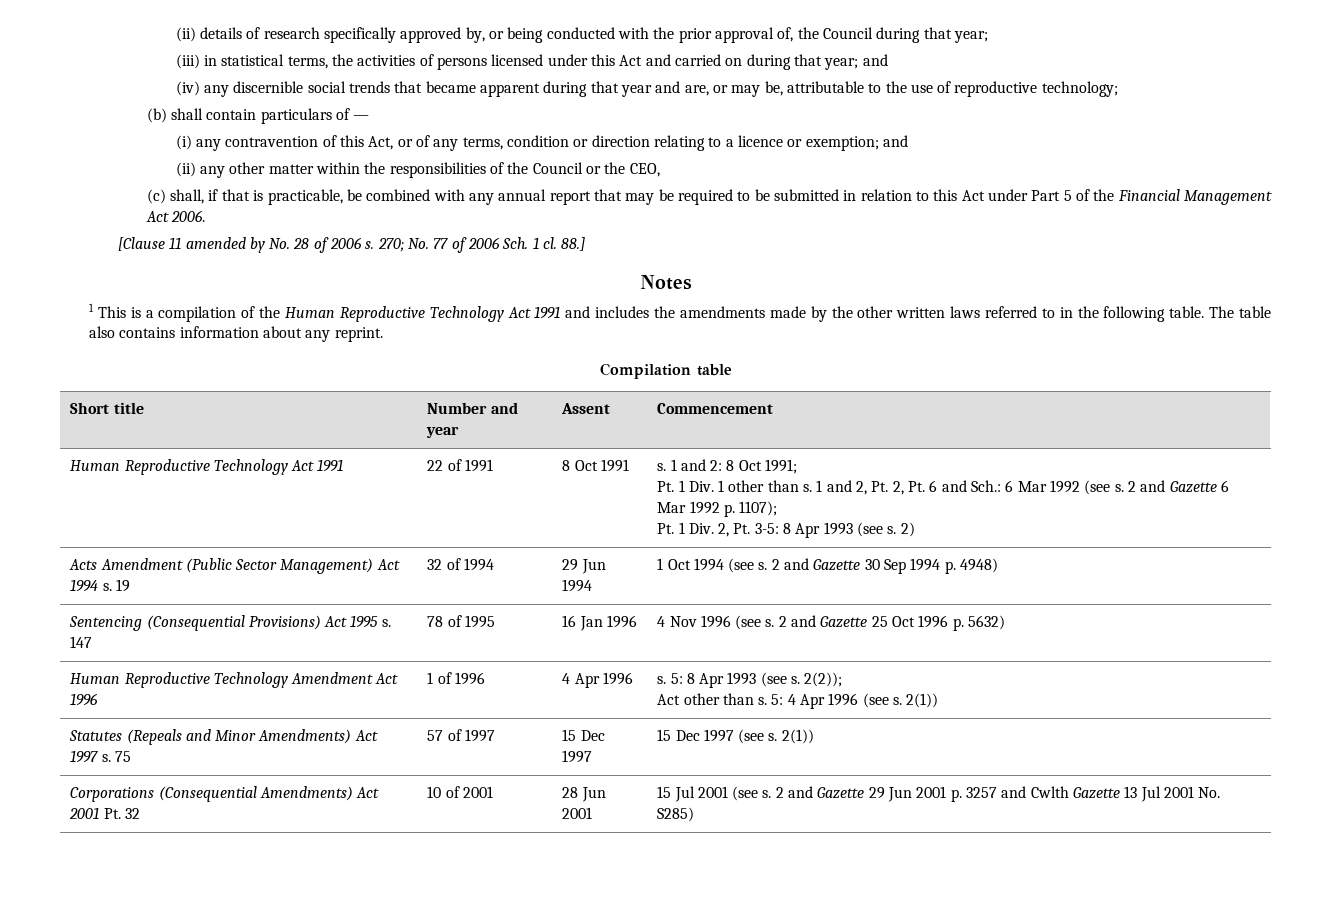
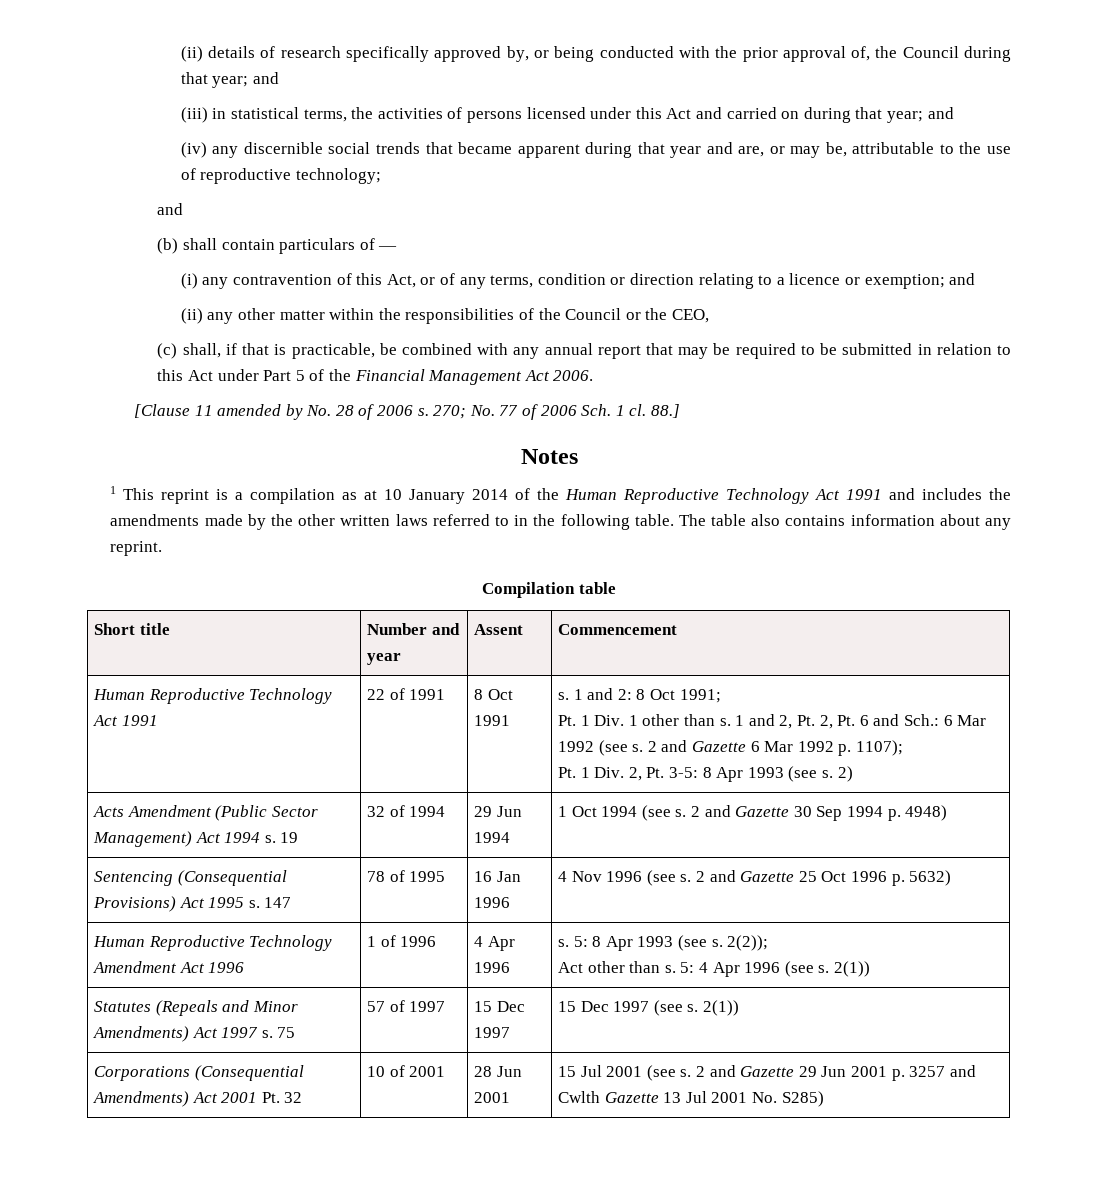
- (ii) details of research specifically approved by, or being conducted with the prior approval of, the Council during that year;
+ (ii) details of research specifically approved by, or being conducted with the prior approval of, the Council during that year; and
  (iv) any discernible social trends that became apparent during that year and are, or may be, attributable to the use of reproductive technology;
+ and
- 1 This is a compilation of the Human Reproductive Technology Act 1991 and includes the amendments made by the other written laws referred to in the following table.
+ 1 This reprint is a compilation as at 10 January 2014 of the Human Reproductive Technology Act 1991 and includes the amendments made by the other written laws referred to in the following table.

